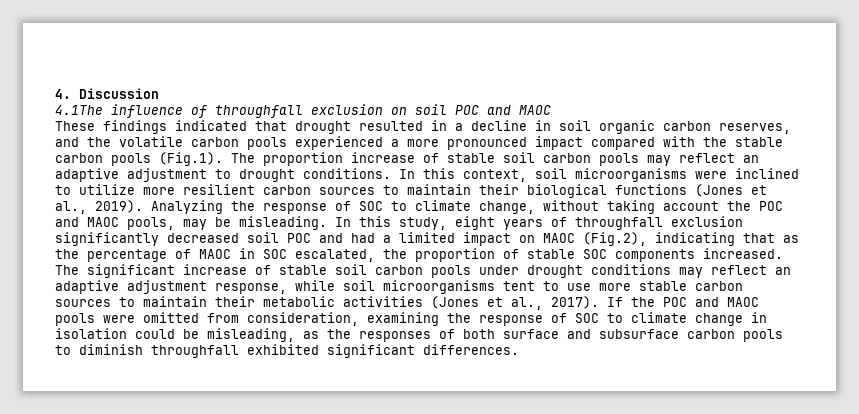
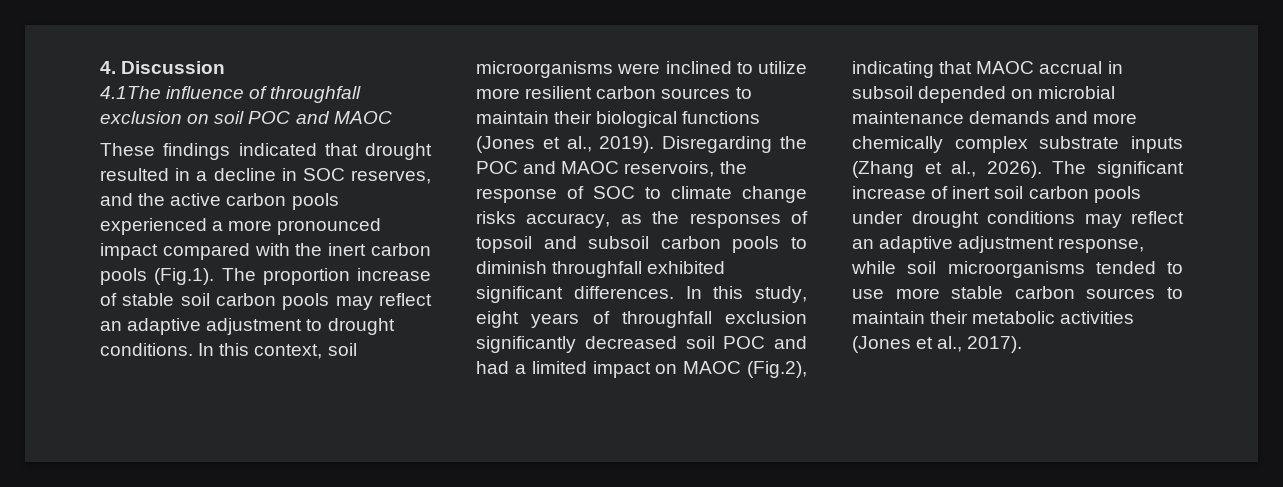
- These findings indicated that drought resulted in a decline in soil organic carbon reserves, and the volatile carbon pools experienced a more pronounced impact compared with the stable carbon pools (Fig.1). The proportion increase of stable soil carbon pools may reflect an adaptive adjustment to drought conditions.
+ These findings indicated that drought resulted in a decline in SOC reserves, and the active carbon pools experienced a more pronounced impact compared with the inert carbon pools (Fig.1). The proportion increase of stable soil carbon pools may reflect an adaptive adjustment to drought conditions.
- Analyzing the response of SOC to climate change, without taking account the POC and MAOC pools, may be misleading.
+ Disregarding the POC and MAOC reservoirs, the response of SOC to climate change risks accuracy, as the responses of topsoil and subsoil carbon pools to diminish throughfall exhibited significant differences.
- In this study, eight years of throughfall exclusion significantly decreased soil POC and had a limited impact on MAOC (Fig.2), indicating that as the percentage of MAOC in SOC escalated, the proportion of stable SOC components increased.
+ In this study, eight years of throughfall exclusion significantly decreased soil POC and had a limited impact on MAOC (Fig.2), indicating that MAOC accrual in subsoil depended on microbial maintenance demands and more chemically complex substrate inputs (Zhang et al., 2026).
- The significant increase of stable soil carbon pools under drought conditions may reflect an adaptive adjustment response, while soil microorganisms tent to use more stable carbon sources to maintain their metabolic activities (Jones et al., 2017). If the POC and MAOC pools were omitted from consideration, examining the response of SOC to climate change in isolation could be misleading, as the responses of both surface and subsurface carbon pools to diminish throughfall exhibited significant differences.
+ The significant increase of inert soil carbon pools under drought conditions may reflect an adaptive adjustment response, while soil microorganisms tended to use more stable carbon sources to maintain their metabolic activities (Jones et al., 2017).

